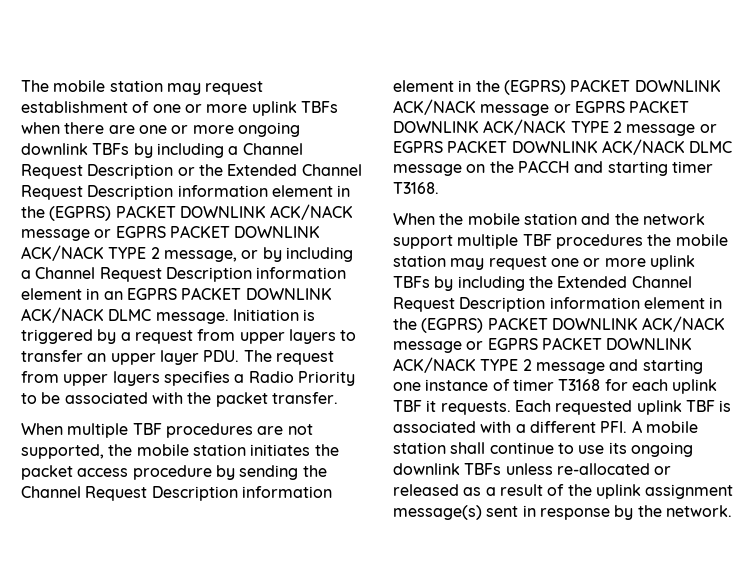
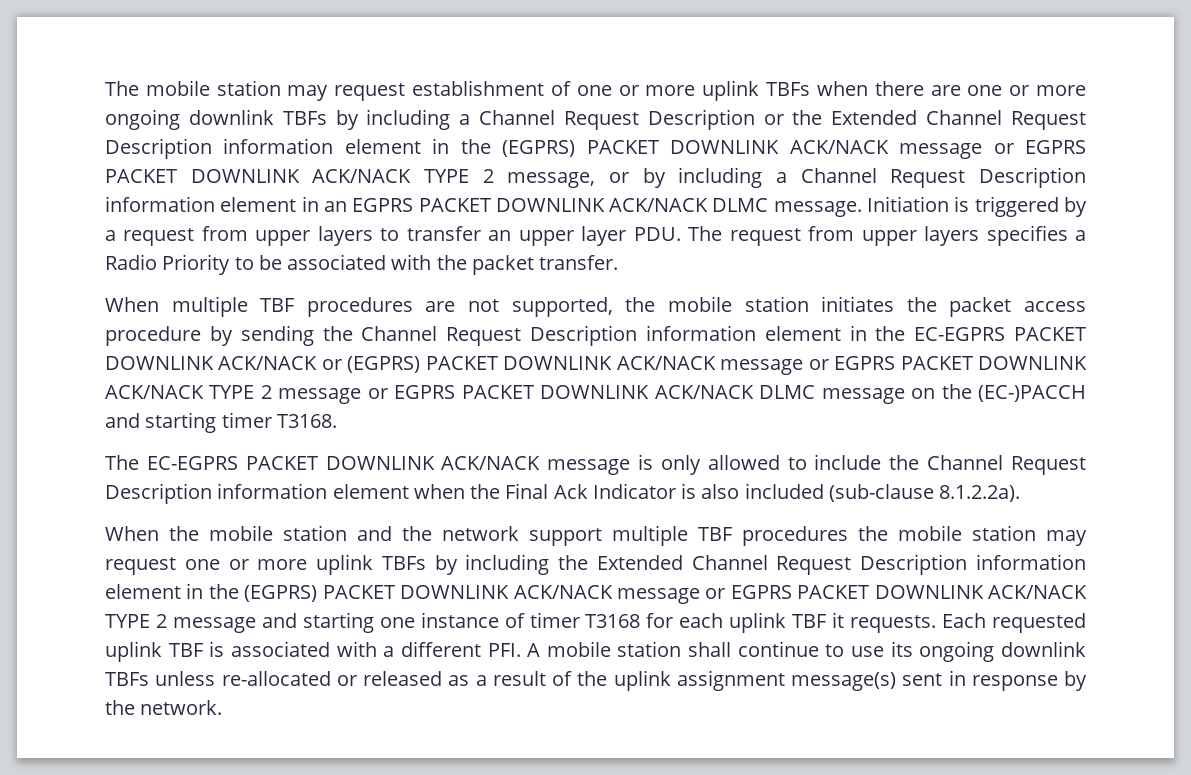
- When multiple TBF procedures are not supported, the mobile station initiates the packet access procedure by sending the Channel Request Description information element in the (EGPRS) PACKET DOWNLINK ACK/NACK message or EGPRS PACKET DOWNLINK ACK/NACK TYPE 2 message or EGPRS PACKET DOWNLINK ACK/NACK DLMC message on the PACCH and starting timer T3168.
+ When multiple TBF procedures are not supported, the mobile station initiates the packet access procedure by sending the Channel Request Description information element in the EC-EGPRS PACKET DOWNLINK ACK/NACK or (EGPRS) PACKET DOWNLINK ACK/NACK message or EGPRS PACKET DOWNLINK ACK/NACK TYPE 2 message or EGPRS PACKET DOWNLINK ACK/NACK DLMC message on the (EC-)PACCH and starting timer T3168.
+ The EC-EGPRS PACKET DOWNLINK ACK/NACK message is only allowed to include the Channel Request Description information element when the Final Ack Indicator is also included (sub-clause 8.1.2.2a).

